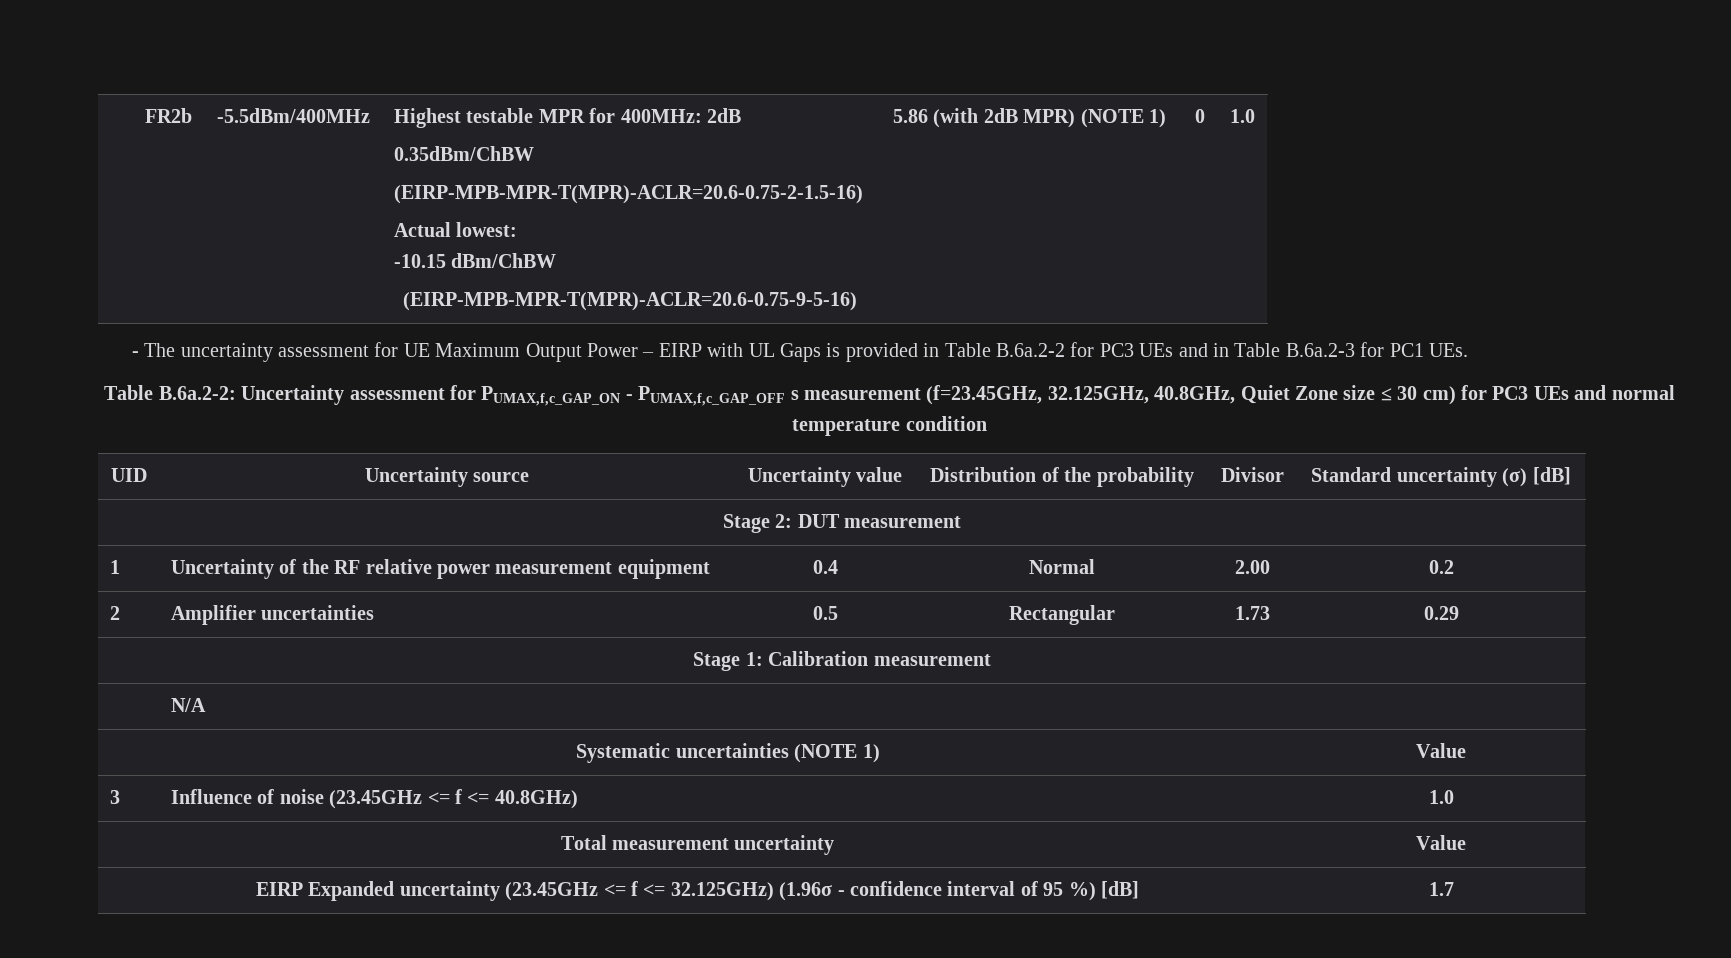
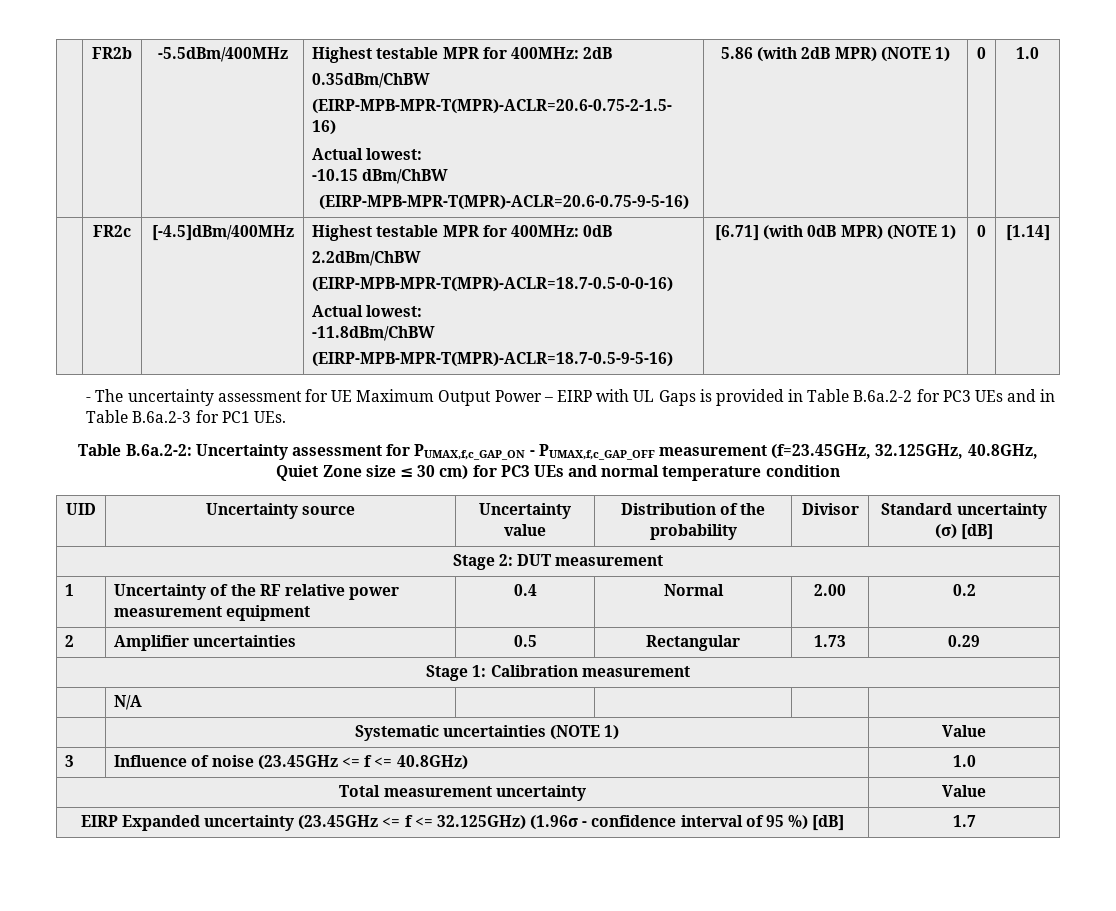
+ | FR2c | [-4.5]dBm/400MHz | Highest testable MPR for 400MHz: 0dB
+ 2.2dBm/ChBW
+ (EIRP-MPB-MPR-T(MPR)-ACLR=18.7-0.5-0-0-16)
+ Actual lowest:
+ -11.8dBm/ChBW
+ (EIRP-MPB-MPR-T(MPR)-ACLR=18.7-0.5-9-5-16) | [6.71] (with 0dB MPR) (NOTE 1) | 0 | [1.14]
- Table B.6a.2-2: Uncertainty assessment for PUMAX,f,c_GAP_ON - PUMAX,f,c_GAP_OFF s measurement (f=23.45GHz, 32.125GHz, 40.8GHz, Quiet Zone size ≤ 30 cm) for PC3 UEs and normal temperature condition
+ Table B.6a.2-2: Uncertainty assessment for PUMAX,f,c_GAP_ON - PUMAX,f,c_GAP_OFF measurement (f=23.45GHz, 32.125GHz, 40.8GHz, Quiet Zone size ≤ 30 cm) for PC3 UEs and normal temperature condition

